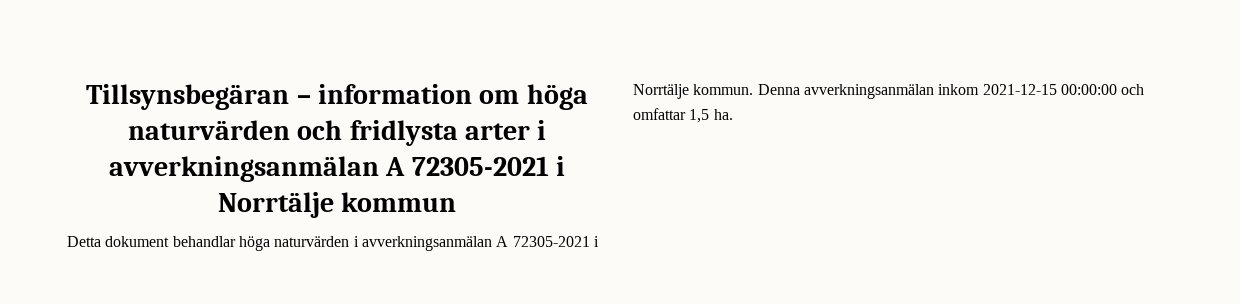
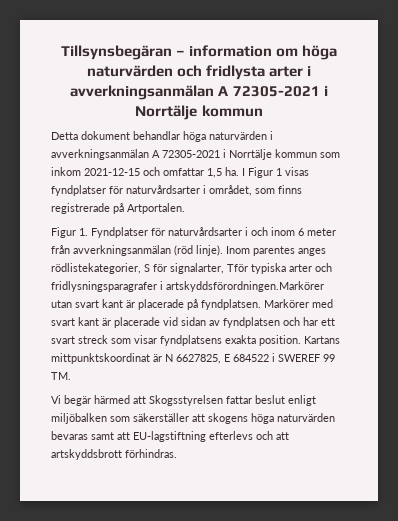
- Detta dokument behandlar höga naturvärden i avverkningsanmälan A 72305-2021 i Norrtälje kommun. Denna avverkningsanmälan inkom 2021-12-15 00:00:00 och omfattar 1,5 ha.
+ Detta dokument behandlar höga naturvärden i avverkningsanmälan A 72305-2021 i Norrtälje kommun som inkom 2021-12-15 och omfattar 1,5 ha.
+ I Figur 1 visas fyndplatser för naturvårdsarter i området, som finns registrerade på Artportalen.
+ Figur 1. Fyndplatser för naturvårdsarter i och inom 6 meter från avverkningsanmälan (röd linje). Inom parentes anges rödlistekategorier, S för signalarter, Tför typiska arter och fridlysningsparagrafer i artskyddsförordningen.Markörer utan svart kant är placerade på fyndplatsen. Markörer med svart kant är placerade vid sidan av fyndplatsen och har ett svart streck som visar fyndplatsens exakta position. Kartans mittpunktskoordinat är N 6627825, E 684522 i SWEREF 99 TM.
+ Vi begär härmed att Skogsstyrelsen fattar beslut enligt miljöbalken som säkerställer att skogens höga naturvärden bevaras samt att EU-lagstiftning efterlevs och att artskyddsbrott förhindras.

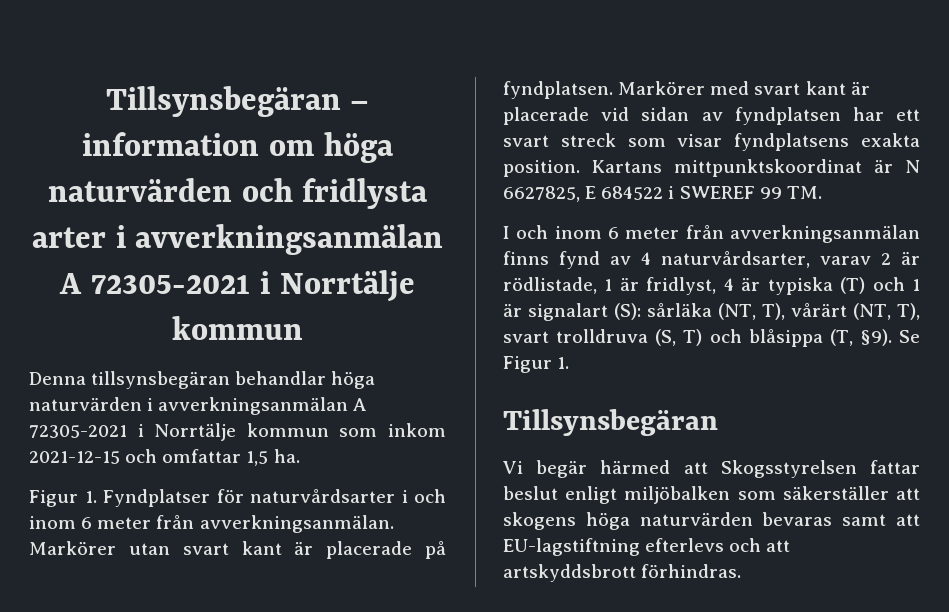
- Detta dokument behandlar höga naturvärden i avverkningsanmälan A 72305-2021 i Norrtälje kommun som inkom 2021-12-15 och omfattar 1,5 ha. I Figur 1 visas fyndplatser för naturvårdsarter i området, som finns registrerade på Artportalen.
+ Denna tillsynsbegäran behandlar höga naturvärden i avverkningsanmälan A 72305-2021 i Norrtälje kommun som inkom 2021-12-15 och omfattar 1,5 ha.
- Figur 1. Fyndplatser för naturvårdsarter i och inom 6 meter från avverkningsanmälan (röd linje). Inom parentes anges rödlistekategorier, S för signalarter, Tför typiska arter och fridlysningsparagrafer i artskyddsförordningen.Markörer utan svart kant är placerade på fyndplatsen.
+ Figur 1. Fyndplatser för naturvårdsarter i och inom 6 meter från avverkningsanmälan. Markörer utan svart kant är placerade på fyndplatsen.
- Markörer med svart kant är placerade vid sidan av fyndplatsen och har ett svart streck som visar fyndplatsens exakta position.
+ Markörer med svart kant är placerade vid sidan av fyndplatsen har ett svart streck som visar fyndplatsens exakta position.
+ I och inom 6 meter från avverkningsanmälan finns fynd av 4 naturvårdsarter, varav 2 är rödlistade, 1 är fridlyst, 4 är typiska (T) och 1 är signalart (S): sårläka (NT, T), vårärt (NT, T), svart trolldruva (S, T) och blåsippa (T, §9). Se Figur 1.
+ Tillsynsbegäran

